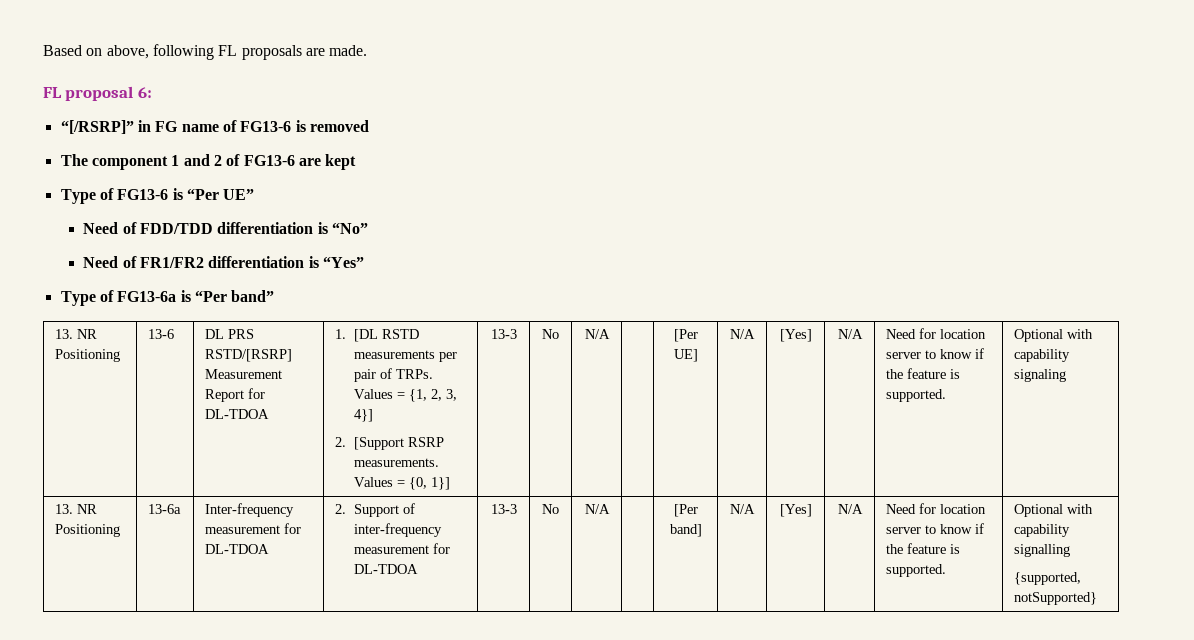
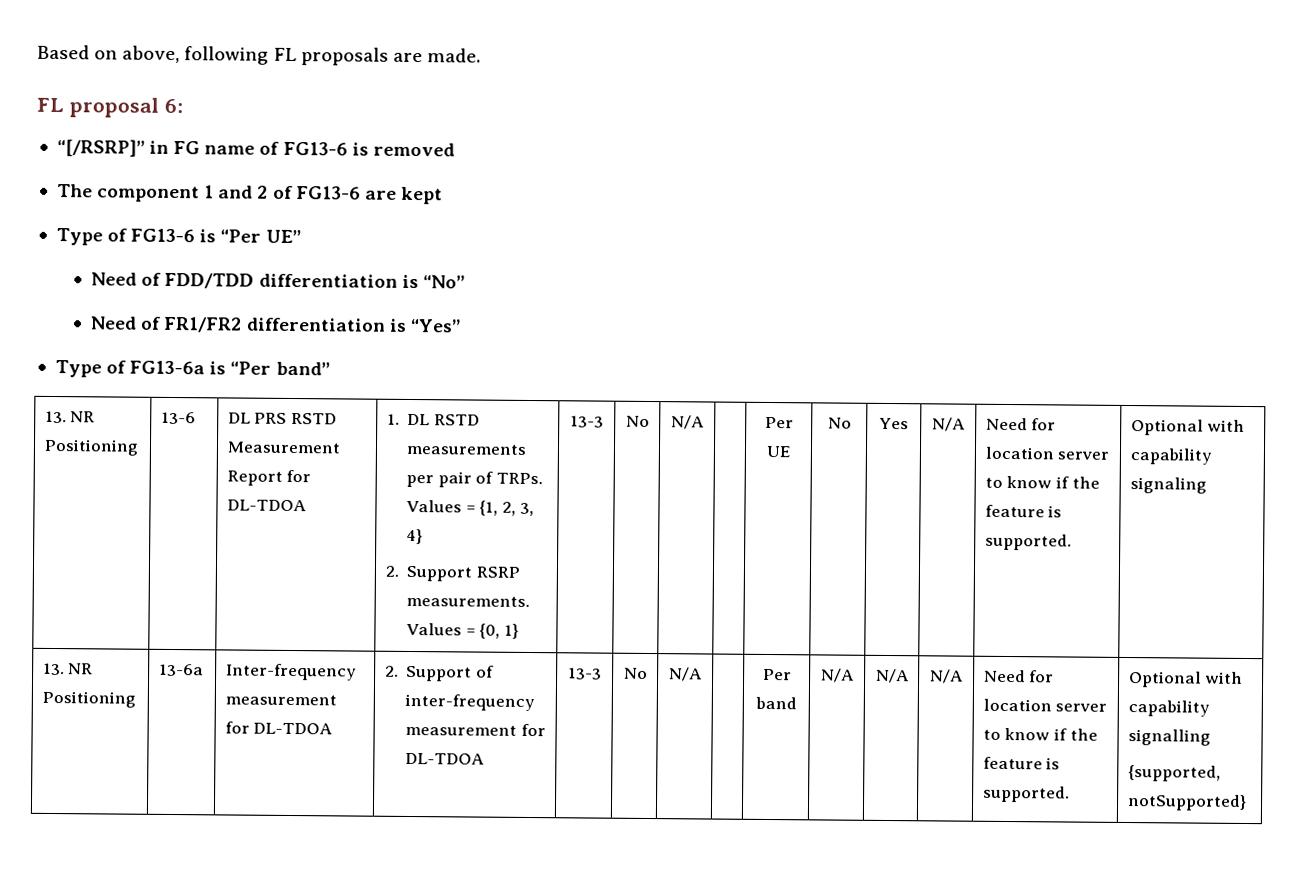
- DL PRS RSTD/[RSRP] Measurement Report for DL-TDOA
+ DL PRS RSTD Measurement Report for DL-TDOA
- 1. [DL RSTD measurements per pair of TRPs.
+ 1. DL RSTD measurements per pair of TRPs.
- Values = {1, 2, 3, 4}]
- 2. [Support RSRP measurements.
+ Values = {1, 2, 3, 4}
+ 2. Support RSRP measurements.
- Values = {0, 1}] | 13-3 | No | N/A | | [Per UE] | N/A | [Yes]
+ Values = {0, 1} | 13-3 | No | N/A | | Per UE | No | Yes
- 13. NR Positioning | 13-6a | Inter-frequency measurement for DL-TDOA | 2. Support of inter-frequency measurement for DL-TDOA | 13-3 | No | N/A | | [Per band] | N/A | [Yes] | N/A | Need for location server to know if the feature is supported. | Optional with capability signalling
+ 13. NR Positioning | 13-6a | Inter-frequency measurement for DL-TDOA | 2. Support of inter-frequency measurement for DL-TDOA | 13-3 | No | N/A | | Per band | N/A | N/A | N/A | Need for location server to know if the feature is supported. | Optional with capability signalling

